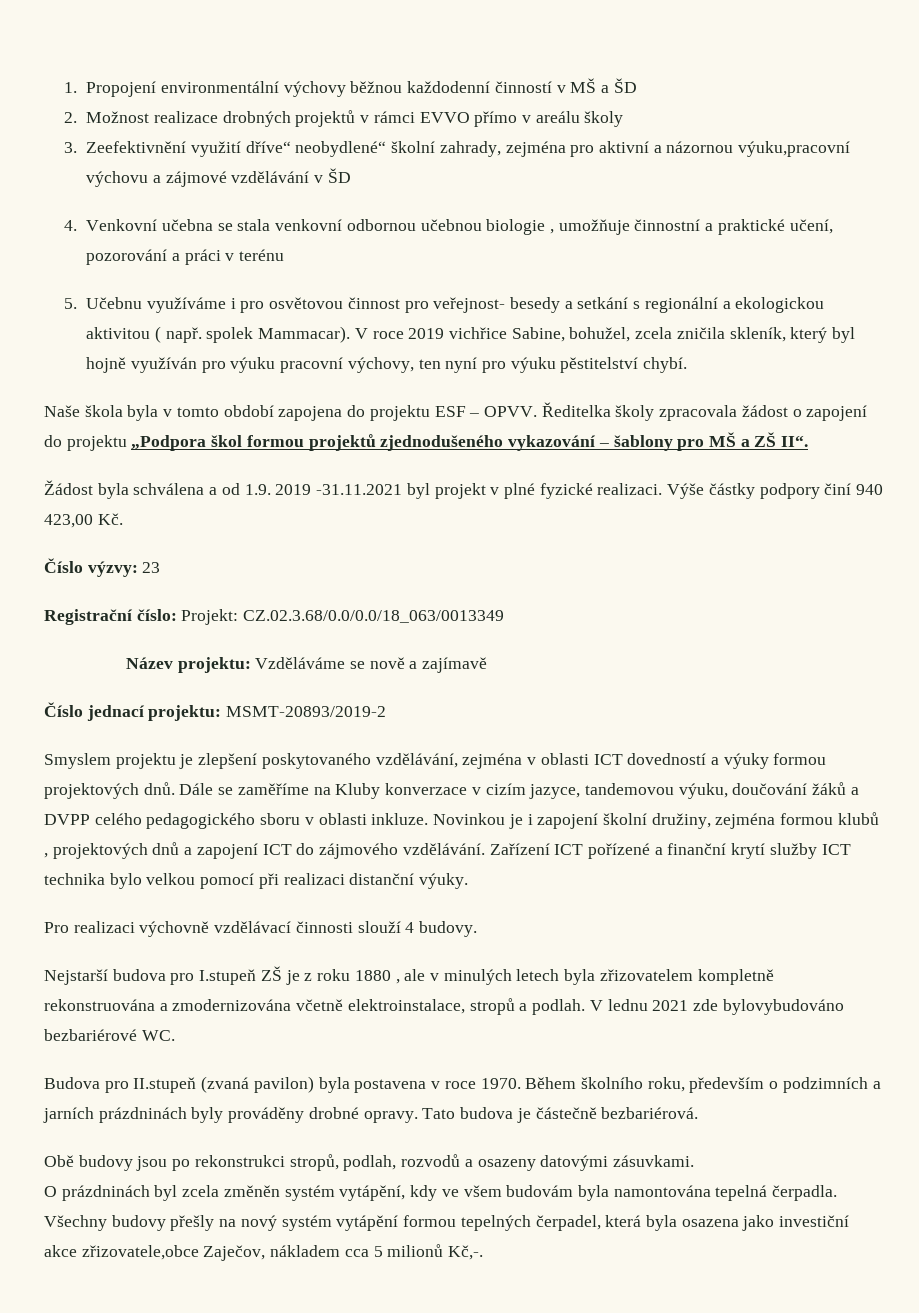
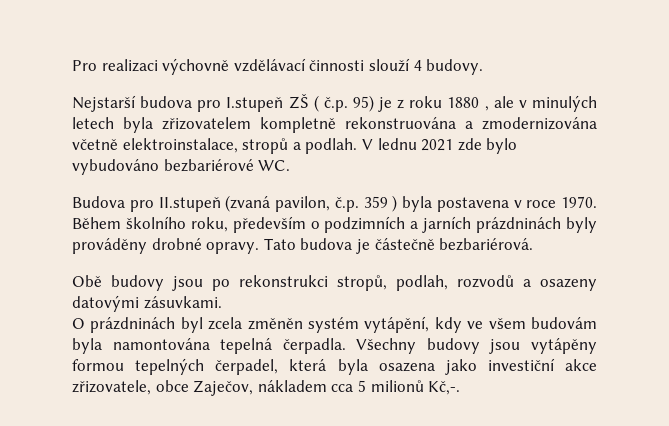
- 1. Propojení environmentální výchovy běžnou každodenní činností v MŠ a ŠD
- 2. Možnost realizace drobných projektů v rámci EVVO přímo v areálu školy
- 3. Zeefektivnění využití dříve“ neobydlené“ školní zahrady, zejména pro aktivní a názornou výuku,pracovní výchovu a zájmové vzdělávání v ŠD
- 4. Venkovní učebna se stala venkovní odbornou učebnou biologie , umožňuje činnostní a praktické učení, pozorování a práci v terénu
- 5. Učebnu využíváme i pro osvětovou činnost pro veřejnost- besedy a setkání s regionální a ekologickou aktivitou ( např. spolek Mammacar). V roce 2019 vichřice Sabine, bohužel, zcela zničila skleník, který byl hojně využíván pro výuku pracovní výchovy, ten nyní pro výuku pěstitelství chybí.
- Naše škola byla v tomto období zapojena do projektu ESF – OPVV. Ředitelka školy zpracovala žádost o zapojení do projektu „Podpora škol formou projektů zjednodušeného vykazování – šablony pro MŠ a ZŠ II“.
- Žádost byla schválena a od 1.9. 2019 -31.11.2021 byl projekt v plné fyzické realizaci. Výše částky podpory činí 940 423,00 Kč.
- Číslo výzvy: 23
- Registrační číslo: Projekt: CZ.02.3.68/0.0/0.0/18_063/0013349
- Název projektu: Vzděláváme se nově a zajímavě
- Číslo jednací projektu: MSMT-20893/2019-2
- Smyslem projektu je zlepšení poskytovaného vzdělávání, zejména v oblasti ICT dovedností a výuky formou projektových dnů. Dále se zaměříme na Kluby konverzace v cizím jazyce, tandemovou výuku, doučování žáků a DVPP celého pedagogického sboru v oblasti inkluze. Novinkou je i zapojení školní družiny, zejména formou klubů , projektových dnů a zapojení ICT do zájmového vzdělávání. Zařízení ICT pořízené a finanční krytí služby ICT technika bylo velkou pomocí při realizaci distanční výuky.
- Nejstarší budova pro I.stupeň ZŠ je z roku 1880 , ale v minulých letech byla zřizovatelem kompletně rekonstruována a zmodernizována včetně elektroinstalace, stropů a podlah.
+ Nejstarší budova pro I.stupeň ZŠ ( č.p. 95) je z roku 1880 , ale v minulých letech byla zřizovatelem kompletně rekonstruována a zmodernizována včetně elektroinstalace, stropů a podlah.
- V lednu 2021 zde bylovybudováno bezbariérové WC.
+ V lednu 2021 zde bylo vybudováno bezbariérové WC.
- Budova pro II.stupeň (zvaná pavilon) byla postavena v roce 1970.
+ Budova pro II.stupeň (zvaná pavilon, č.p. 359 ) byla postavena v roce 1970.
- Všechny budovy přešly na nový systém vytápění formou tepelných čerpadel, která byla osazena jako investiční akce zřizovatele,obce Zaječov, nákladem cca 5 milionů Kč,-.
+ Všechny budovy jsou vytápěny formou tepelných čerpadel, která byla osazena jako investiční akce zřizovatele, obce Zaječov, nákladem cca 5 milionů Kč,-.

